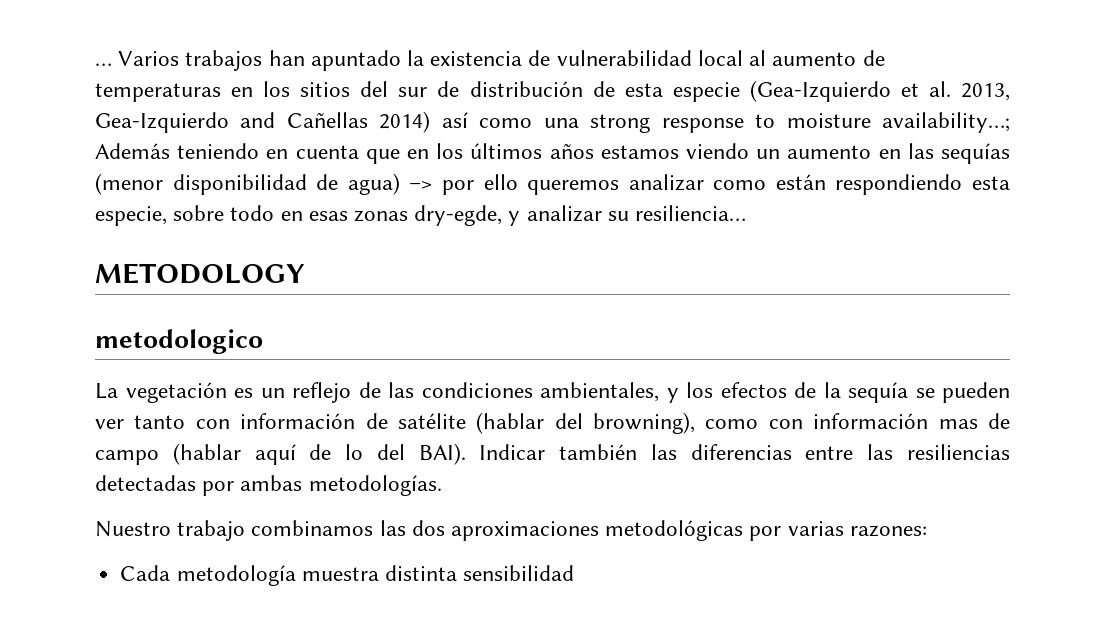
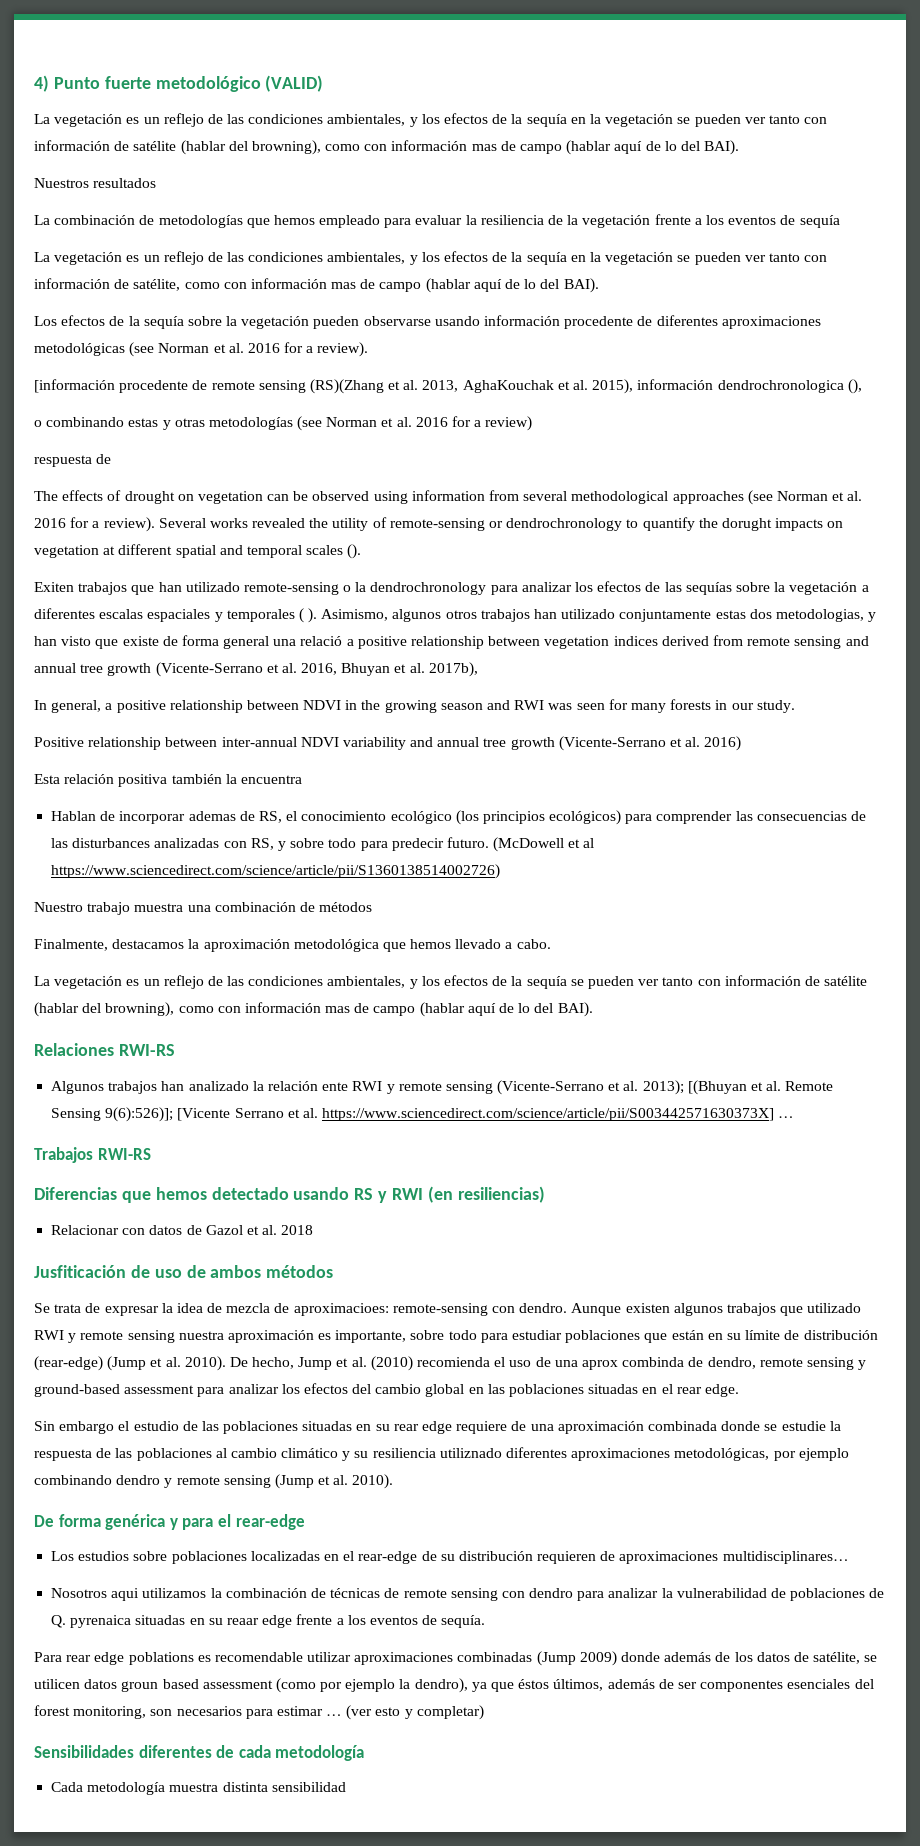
- … Varios trabajos han apuntado la existencia de vulnerabilidad local al aumento de temperaturas en los sitios del sur de distribución de esta especie (Gea-Izquierdo et al. 2013, Gea-Izquierdo and Cañellas 2014) así como una strong response to moisture availability…; Además teniendo en cuenta que en los últimos años estamos viendo un aumento en las sequías (menor disponibilidad de agua) –> por ello queremos analizar como están respondiendo esta especie, sobre todo en esas zonas dry-egde, y analizar su resiliencia…
- METODOLOGY
- metodologico
+ 4) Punto fuerte metodológico (VALID)
+ La vegetación es un reflejo de las condiciones ambientales, y los efectos de la sequía en la vegetación se pueden ver tanto con información de satélite (hablar del browning), como con información mas de campo (hablar aquí de lo del BAI).
+ Nuestros resultados
+ La combinación de metodologías que hemos empleado para evaluar la resiliencia de la vegetación frente a los eventos de sequía
+ La vegetación es un reflejo de las condiciones ambientales, y los efectos de la sequía en la vegetación se pueden ver tanto con información de satélite, como con información mas de campo (hablar aquí de lo del BAI).
+ Los efectos de la sequía sobre la vegetación pueden observarse usando información procedente de diferentes aproximaciones metodológicas (see Norman et al. 2016 for a review).
+ [información procedente de remote sensing (RS)(Zhang et al. 2013, AghaKouchak et al. 2015), información dendrochronologica (),
+ o combinando estas y otras metodologías (see Norman et al. 2016 for a review)
+ respuesta de
+ The effects of drought on vegetation can be observed using information from several methodological approaches (see Norman et al. 2016 for a review). Several works revealed the utility of remote-sensing or dendrochronology to quantify the dorught impacts on vegetation at different spatial and temporal scales ().
+ Exiten trabajos que han utilizado remote-sensing o la dendrochronology para analizar los efectos de las sequías sobre la vegetación a diferentes escalas espaciales y temporales ( ). Asimismo, algunos otros trabajos han utilizado conjuntamente estas dos metodologias, y han visto que existe de forma general una relació a positive relationship between vegetation indices derived from remote sensing and annual tree growth (Vicente-Serrano et al. 2016, Bhuyan et al. 2017b),
+ In general, a positive relationship between NDVI in the growing season and RWI was seen for many forests in our study.
+ Positive relationship between inter-annual NDVI variability and annual tree growth (Vicente-Serrano et al. 2016)
+ Esta relación positiva también la encuentra
+ Hablan de incorporar ademas de RS, el conocimiento ecológico (los principios ecológicos) para comprender las consecuencias de las disturbances analizadas con RS, y sobre todo para predecir futuro. (McDowell et al https://www.sciencedirect.com/science/article/pii/S1360138514002726)
+ Nuestro trabajo muestra una combinación de métodos
+ Finalmente, destacamos la aproximación metodológica que hemos llevado a cabo.
- La vegetación es un reflejo de las condiciones ambientales, y los efectos de la sequía se pueden ver tanto con información de satélite (hablar del browning), como con información mas de campo (hablar aquí de lo del BAI). Indicar también las diferencias entre las resiliencias detectadas por ambas metodologías.
- Nuestro trabajo combinamos las dos aproximaciones metodológicas por varias razones:
+ La vegetación es un reflejo de las condiciones ambientales, y los efectos de la sequía se pueden ver tanto con información de satélite (hablar del browning), como con información mas de campo (hablar aquí de lo del BAI).
+ Relaciones RWI-RS
+ Algunos trabajos han analizado la relación ente RWI y remote sensing (Vicente-Serrano et al. 2013); [(Bhuyan et al. Remote Sensing 9(6):526)]; [Vicente Serrano et al. https://www.sciencedirect.com/science/article/pii/S003442571630373X] …
+ Trabajos RWI-RS
+ Diferencias que hemos detectado usando RS y RWI (en resiliencias)
+ Relacionar con datos de Gazol et al. 2018
+ Jusfiticación de uso de ambos métodos
+ Se trata de expresar la idea de mezcla de aproximacioes: remote-sensing con dendro. Aunque existen algunos trabajos que utilizado RWI y remote sensing nuestra aproximación es importante, sobre todo para estudiar poblaciones que están en su límite de distribución (rear-edge) (Jump et al. 2010). De hecho, Jump et al. (2010) recomienda el uso de una aprox combinda de dendro, remote sensing y ground-based assessment para analizar los efectos del cambio global en las poblaciones situadas en el rear edge.
+ Sin embargo el estudio de las poblaciones situadas en su rear edge requiere de una aproximación combinada donde se estudie la respuesta de las poblaciones al cambio climático y su resiliencia utiliznado diferentes aproximaciones metodológicas, por ejemplo combinando dendro y remote sensing (Jump et al. 2010).
+ De forma genérica y para el rear-edge
+ Los estudios sobre poblaciones localizadas en el rear-edge de su distribución requieren de aproximaciones multidisciplinares…
+ Nosotros aqui utilizamos la combinación de técnicas de remote sensing con dendro para analizar la vulnerabilidad de poblaciones de Q. pyrenaica situadas en su reaar edge frente a los eventos de sequía.
+ Para rear edge poblations es recomendable utilizar aproximaciones combinadas (Jump 2009) donde además de los datos de satélite, se utilicen datos groun based assessment (como por ejemplo la dendro), ya que éstos últimos, además de ser componentes esenciales del forest monitoring, son necesarios para estimar … (ver esto y completar)
+ Sensibilidades diferentes de cada metodología

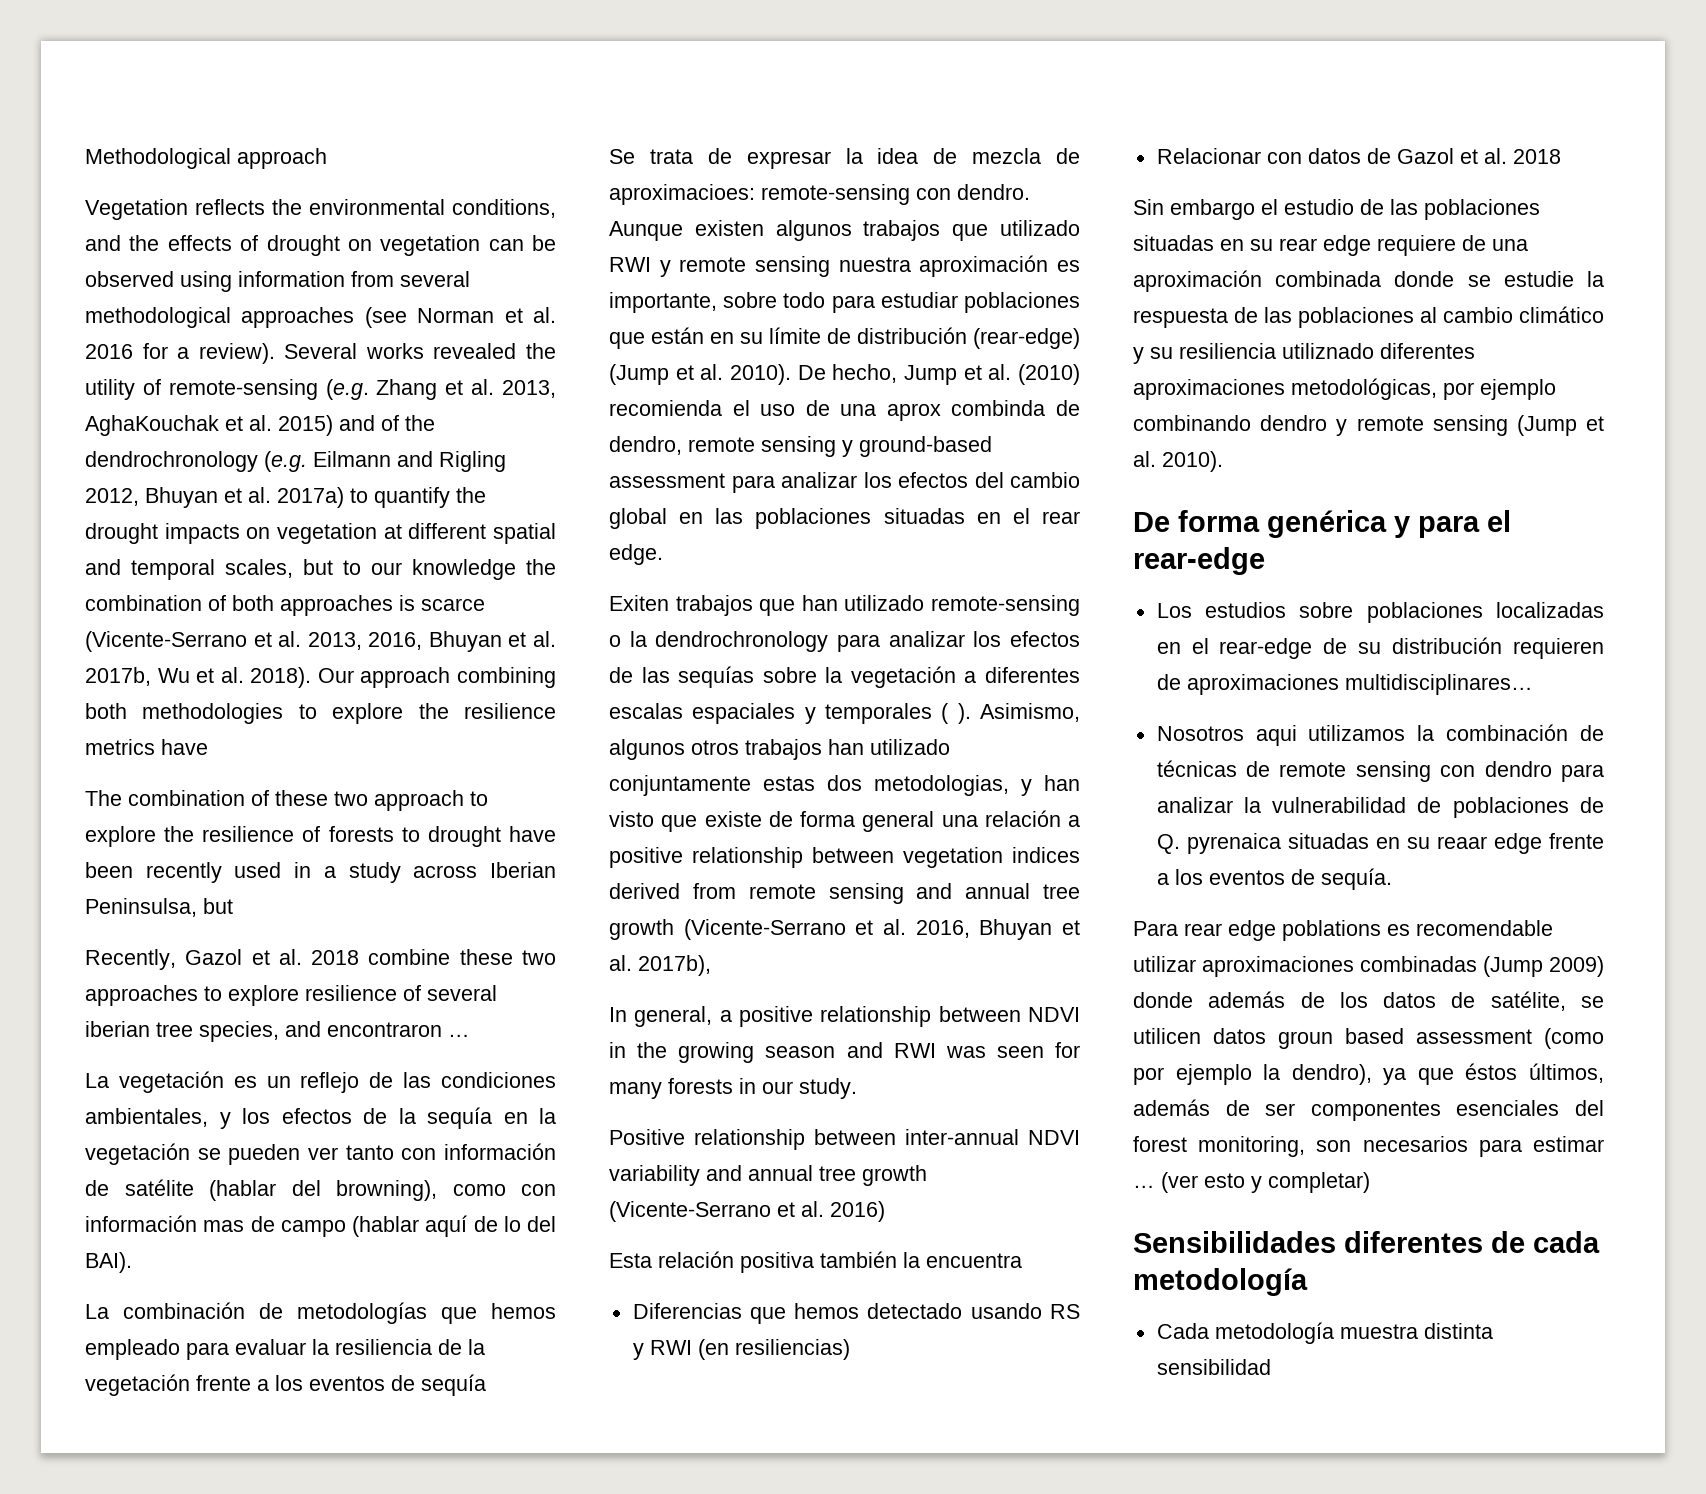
- 4) Punto fuerte metodológico (VALID)
+ Methodological approach
+ Vegetation reflects the environmental conditions, and the effects of drought on vegetation can be observed using information from several methodological approaches (see Norman et al. 2016 for a review). Several works revealed the utility of remote-sensing (e.g. Zhang et al. 2013, AghaKouchak et al. 2015) and of the dendrochronology (e.g. Eilmann and Rigling 2012, Bhuyan et al. 2017a) to quantify the drought impacts on vegetation at different spatial and temporal scales, but to our knowledge the combination of both approaches is scarce (Vicente-Serrano et al. 2013, 2016, Bhuyan et al. 2017b, Wu et al. 2018). Our approach combining both methodologies to explore the resilience metrics have
+ The combination of these two approach to explore the resilience of forests to drought have been recently used in a study across Iberian Peninsulsa, but
+ Recently, Gazol et al. 2018 combine these two approaches to explore resilience of several iberian tree species, and encontraron …
- Nuestros resultados
- La vegetación es un reflejo de las condiciones ambientales, y los efectos de la sequía en la vegetación se pueden ver tanto con información de satélite, como con información mas de campo (hablar aquí de lo del BAI).
- Los efectos de la sequía sobre la vegetación pueden observarse usando información procedente de diferentes aproximaciones metodológicas (see Norman et al. 2016 for a review).
- [información procedente de remote sensing (RS)(Zhang et al. 2013, AghaKouchak et al. 2015), información dendrochronologica (),
- o combinando estas y otras metodologías (see Norman et al. 2016 for a review)
- respuesta de
- The effects of drought on vegetation can be observed using information from several methodological approaches (see Norman et al. 2016 for a review). Several works revealed the utility of remote-sensing or dendrochronology to quantify the dorught impacts on vegetation at different spatial and temporal scales ().
- Exiten trabajos que han utilizado remote-sensing o la dendrochronology para analizar los efectos de las sequías sobre la vegetación a diferentes escalas espaciales y temporales ( ). Asimismo, algunos otros trabajos han utilizado conjuntamente estas dos metodologias, y han visto que existe de forma general una relació a positive relationship between vegetation indices derived from remote sensing and annual tree growth (Vicente-Serrano et al. 2016, Bhuyan et al. 2017b),
- In general, a positive relationship between NDVI in the growing season and RWI was seen for many forests in our study.
- Positive relationship between inter-annual NDVI variability and annual tree growth (Vicente-Serrano et al. 2016)
- Esta relación positiva también la encuentra
- Hablan de incorporar ademas de RS, el conocimiento ecológico (los principios ecológicos) para comprender las consecuencias de las disturbances analizadas con RS, y sobre todo para predecir futuro. (McDowell et al https://www.sciencedirect.com/science/article/pii/S1360138514002726)
- Nuestro trabajo muestra una combinación de métodos
- Finalmente, destacamos la aproximación metodológica que hemos llevado a cabo.
- La vegetación es un reflejo de las condiciones ambientales, y los efectos de la sequía se pueden ver tanto con información de satélite (hablar del browning), como con información mas de campo (hablar aquí de lo del BAI).
- Relaciones RWI-RS
- Algunos trabajos han analizado la relación ente RWI y remote sensing (Vicente-Serrano et al. 2013); [(Bhuyan et al. Remote Sensing 9(6):526)]; [Vicente Serrano et al. https://www.sciencedirect.com/science/article/pii/S003442571630373X] …
- Trabajos RWI-RS
- Diferencias que hemos detectado usando RS y RWI (en resiliencias)
- Relacionar con datos de Gazol et al. 2018
- Jusfiticación de uso de ambos métodos
+ Exiten trabajos que han utilizado remote-sensing o la dendrochronology para analizar los efectos de las sequías sobre la vegetación a diferentes escalas espaciales y temporales ( ). Asimismo, algunos otros trabajos han utilizado conjuntamente estas dos metodologias, y han visto que existe de forma general una relación a positive relationship between vegetation indices derived from remote sensing and annual tree growth (Vicente-Serrano et al. 2016, Bhuyan et al. 2017b),
+ In general, a positive relationship between NDVI in the growing season and RWI was seen for many forests in our study.
+ Positive relationship between inter-annual NDVI variability and annual tree growth (Vicente-Serrano et al. 2016)
+ Esta relación positiva también la encuentra
+ Diferencias que hemos detectado usando RS y RWI (en resiliencias)
+ Relacionar con datos de Gazol et al. 2018

